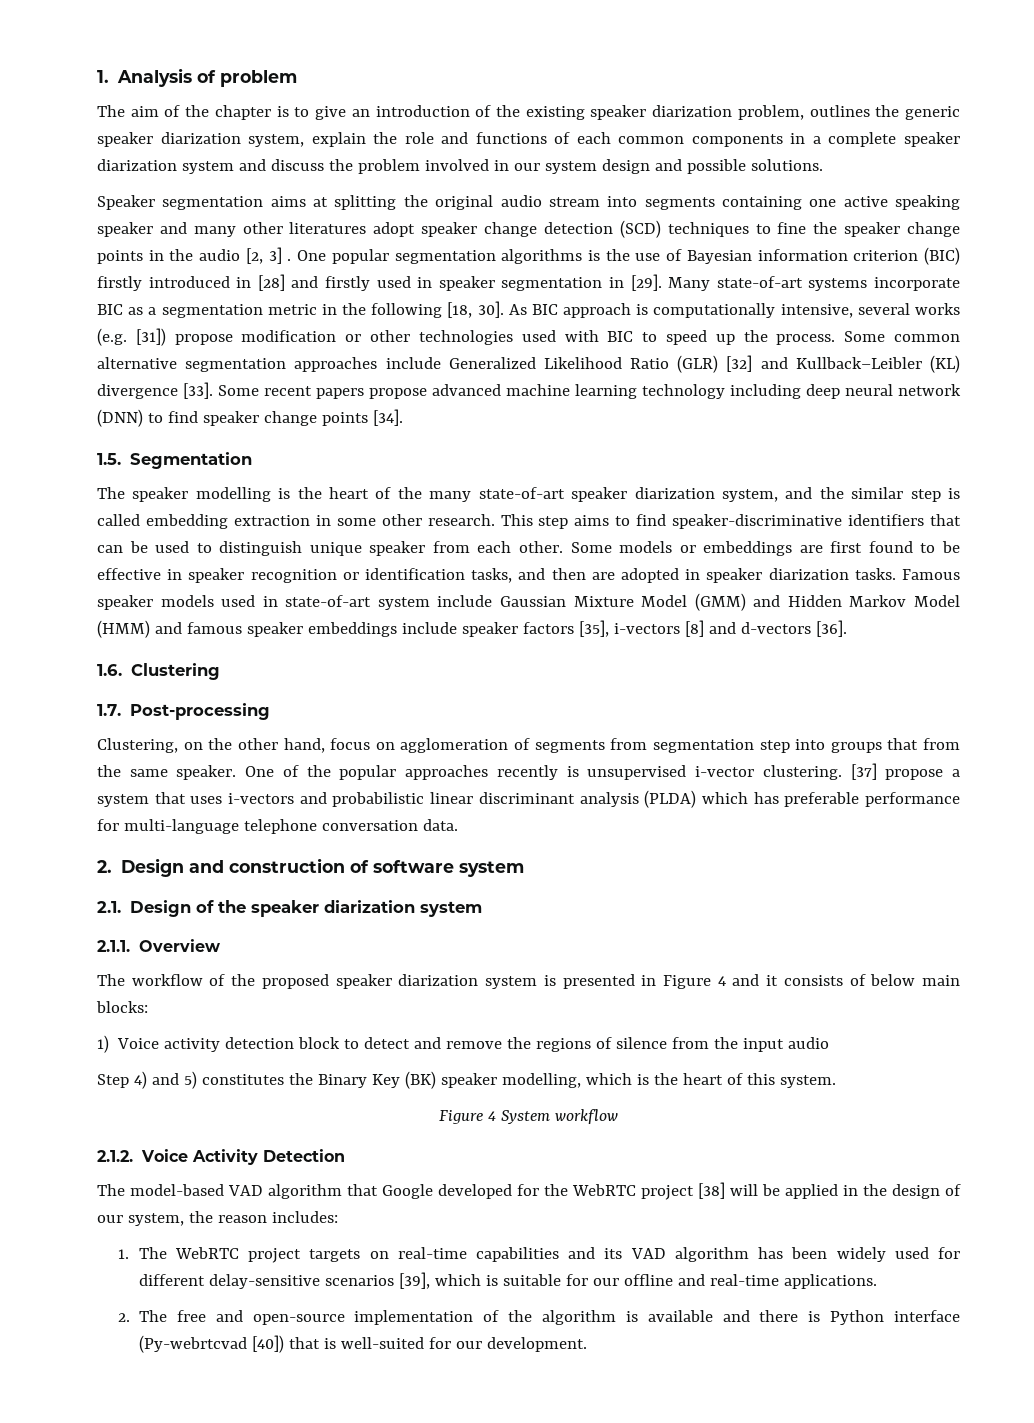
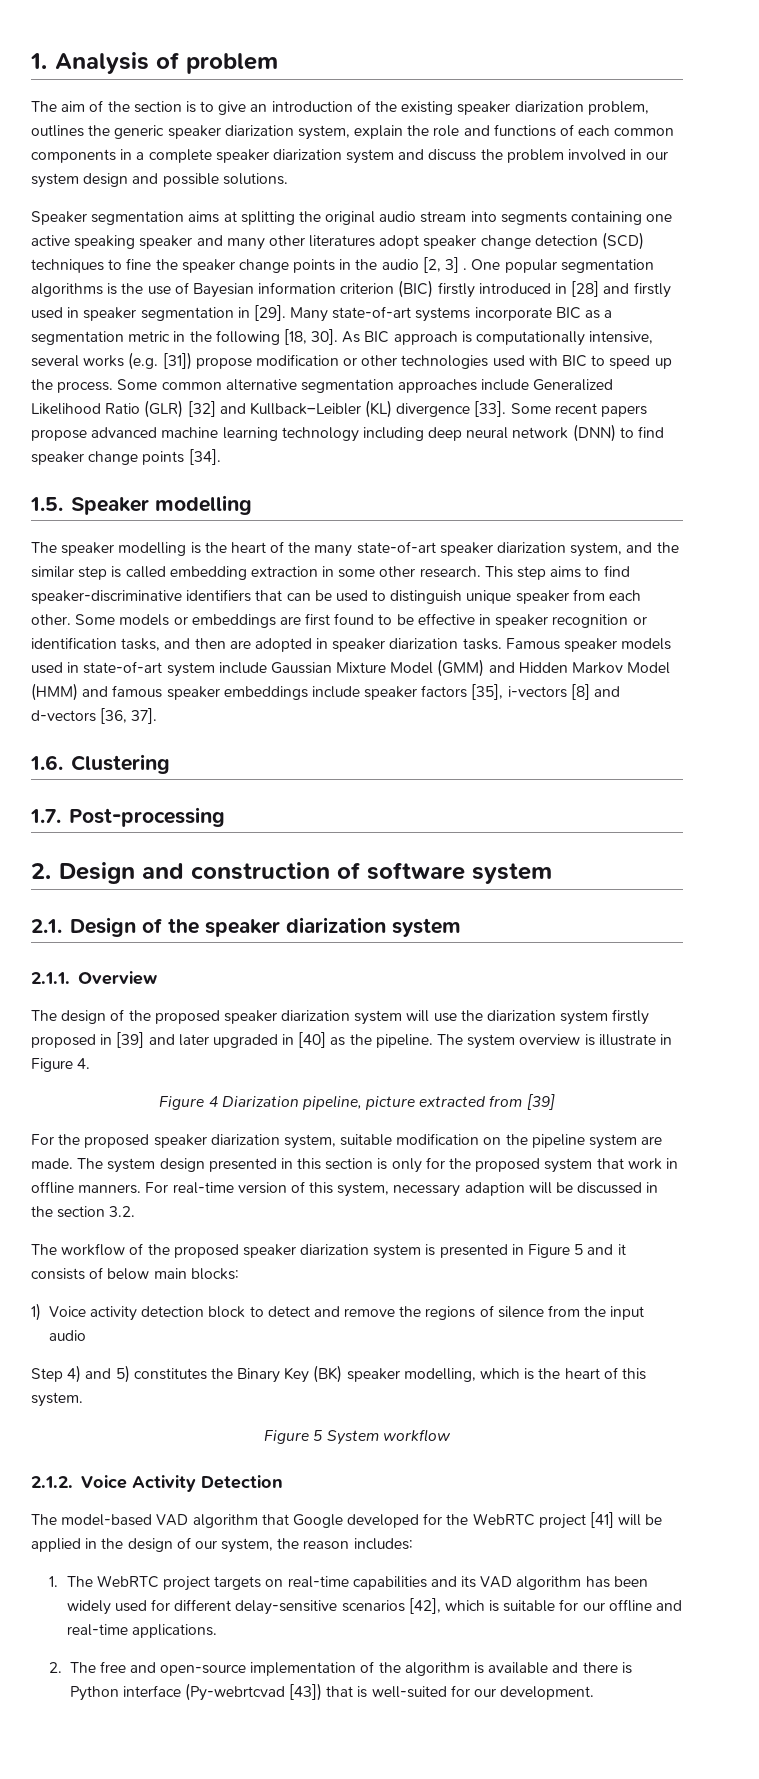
- The aim of the chapter is to give an introduction of the existing speaker diarization problem, outlines the generic speaker diarization system, explain the role and functions of each common components in a complete speaker diarization system and discuss the problem involved in our system design and possible solutions.
+ The aim of the section is to give an introduction of the existing speaker diarization problem, outlines the generic speaker diarization system, explain the role and functions of each common components in a complete speaker diarization system and discuss the problem involved in our system design and possible solutions.
- 1.5. Segmentation
+ 1.5. Speaker modelling
- Famous speaker models used in state-of-art system include Gaussian Mixture Model (GMM) and Hidden Markov Model (HMM) and famous speaker embeddings include speaker factors [35], i-vectors [8] and d-vectors [36].
+ Famous speaker models used in state-of-art system include Gaussian Mixture Model (GMM) and Hidden Markov Model (HMM) and famous speaker embeddings include speaker factors [35], i-vectors [8] and d-vectors [36, 37].
- Clustering, on the other hand, focus on agglomeration of segments from segmentation step into groups that from the same speaker. One of the popular approaches recently is unsupervised i-vector clustering. [37] propose a system that uses i-vectors and probabilistic linear discriminant analysis (PLDA) which has preferable performance for multi-language telephone conversation data.
+ The design of the proposed speaker diarization system will use the diarization system firstly proposed in [39] and later upgraded in [40] as the pipeline. The system overview is illustrate in Figure 4.
+ Figure 4 Diarization pipeline, picture extracted from [39]
+ For the proposed speaker diarization system, suitable modification on the pipeline system are made. The system design presented in this section is only for the proposed system that work in offline manners. For real-time version of this system, necessary adaption will be discussed in the section 3.2.
- The workflow of the proposed speaker diarization system is presented in Figure 4 and it consists of below main blocks:
+ The workflow of the proposed speaker diarization system is presented in Figure 5 and it consists of below main blocks:
- Figure 4 System workflow
+ Figure 5 System workflow
- The model-based VAD algorithm that Google developed for the WebRTC project [38] will be applied in the design of our system, the reason includes:
+ The model-based VAD algorithm that Google developed for the WebRTC project [41] will be applied in the design of our system, the reason includes:
- 1. The WebRTC project targets on real-time capabilities and its VAD algorithm has been widely used for different delay-sensitive scenarios [39], which is suitable for our offline and real-time applications.
+ 1. The WebRTC project targets on real-time capabilities and its VAD algorithm has been widely used for different delay-sensitive scenarios [42], which is suitable for our offline and real-time applications.
- 2. The free and open-source implementation of the algorithm is available and there is Python interface (Py-webrtcvad [40]) that is well-suited for our development.
+ 2. The free and open-source implementation of the algorithm is available and there is Python interface (Py-webrtcvad [43]) that is well-suited for our development.

